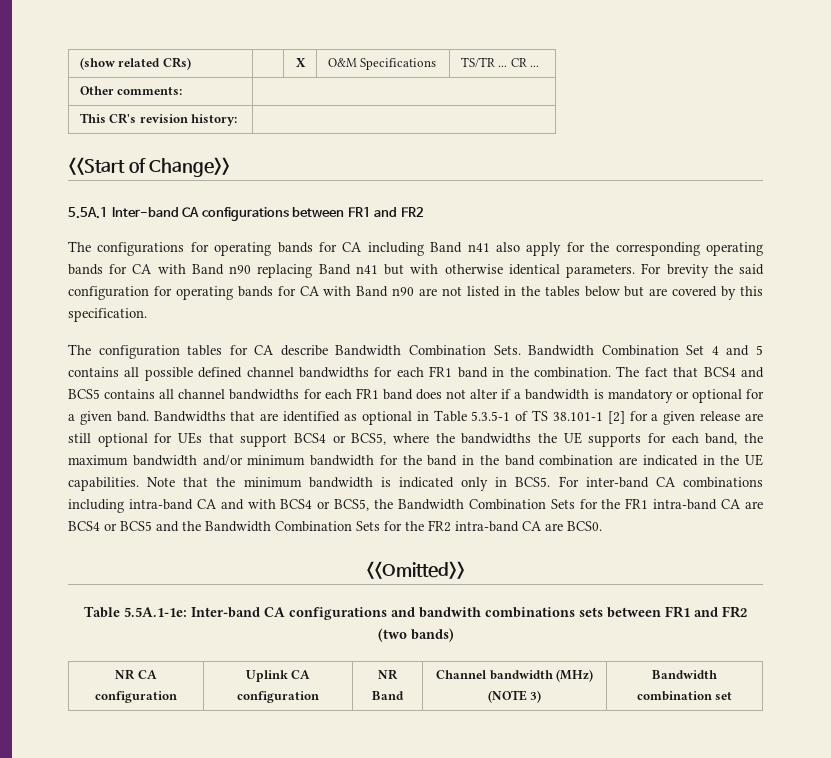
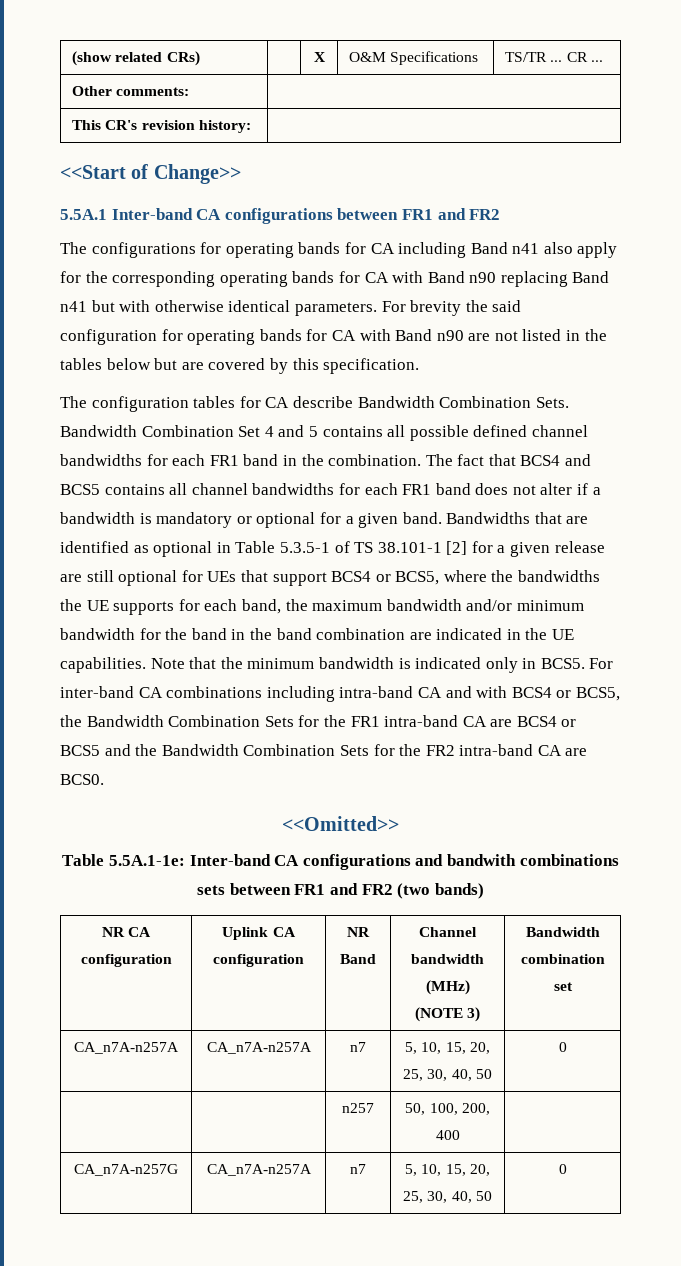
+ CA_n7A-n257A | CA_n7A-n257A | n7 | 5, 10, 15, 20, 25, 30, 40, 50 | 0
+ | | n257 | 50, 100, 200, 400 |
+ CA_n7A-n257G | CA_n7A-n257A | n7 | 5, 10, 15, 20, 25, 30, 40, 50 | 0

